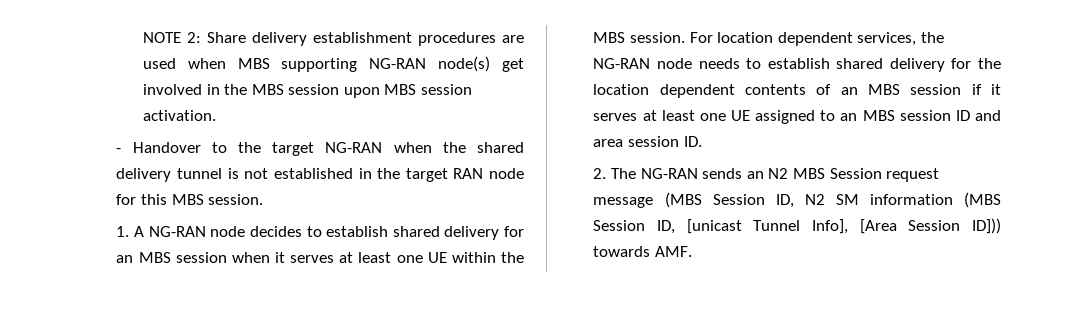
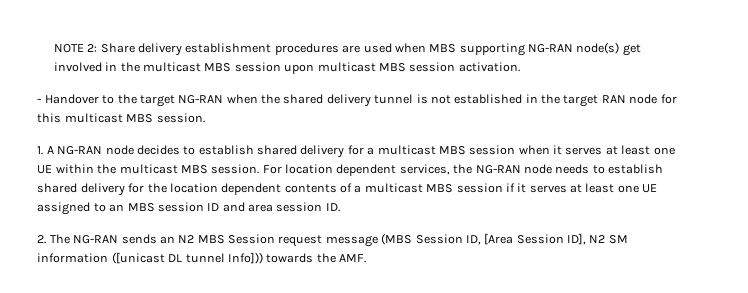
- NOTE 2: Share delivery establishment procedures are used when MBS supporting NG-RAN node(s) get involved in the MBS session upon MBS session activation.
+ NOTE 2: Share delivery establishment procedures are used when MBS supporting NG-RAN node(s) get involved in the multicast MBS session upon multicast MBS session activation.
- - Handover to the target NG-RAN when the shared delivery tunnel is not established in the target RAN node for this MBS session.
+ - Handover to the target NG-RAN when the shared delivery tunnel is not established in the target RAN node for this multicast MBS session.
- 1. A NG-RAN node decides to establish shared delivery for an MBS session when it serves at least one UE within the MBS session.
+ 1. A NG-RAN node decides to establish shared delivery for a multicast MBS session when it serves at least one UE within the multicast MBS session.
- For location dependent services, the NG-RAN node needs to establish shared delivery for the location dependent contents of an MBS session if it serves at least one UE assigned to an MBS session ID and area session ID.
+ For location dependent services, the NG-RAN node needs to establish shared delivery for the location dependent contents of a multicast MBS session if it serves at least one UE assigned to an MBS session ID and area session ID.
- 2. The NG-RAN sends an N2 MBS Session request message (MBS Session ID, N2 SM information (MBS Session ID, [unicast Tunnel Info], [Area Session ID])) towards AMF.
+ 2. The NG-RAN sends an N2 MBS Session request message (MBS Session ID, [Area Session ID], N2 SM information ([unicast DL tunnel Info])) towards the AMF.

